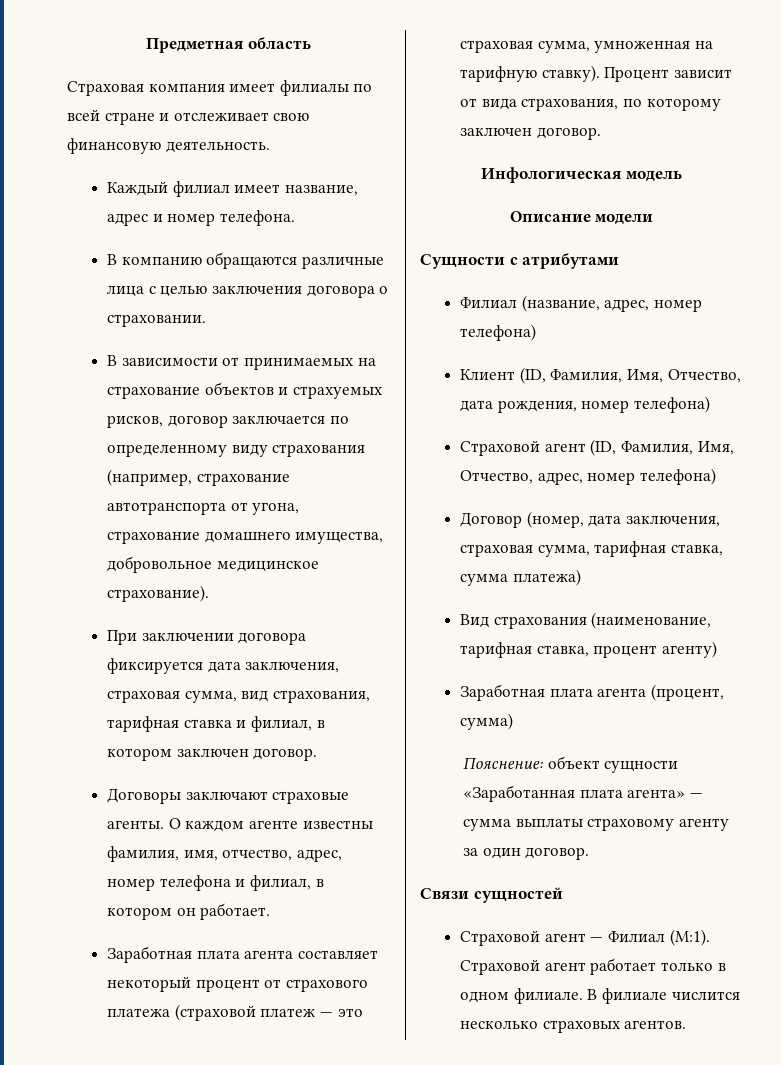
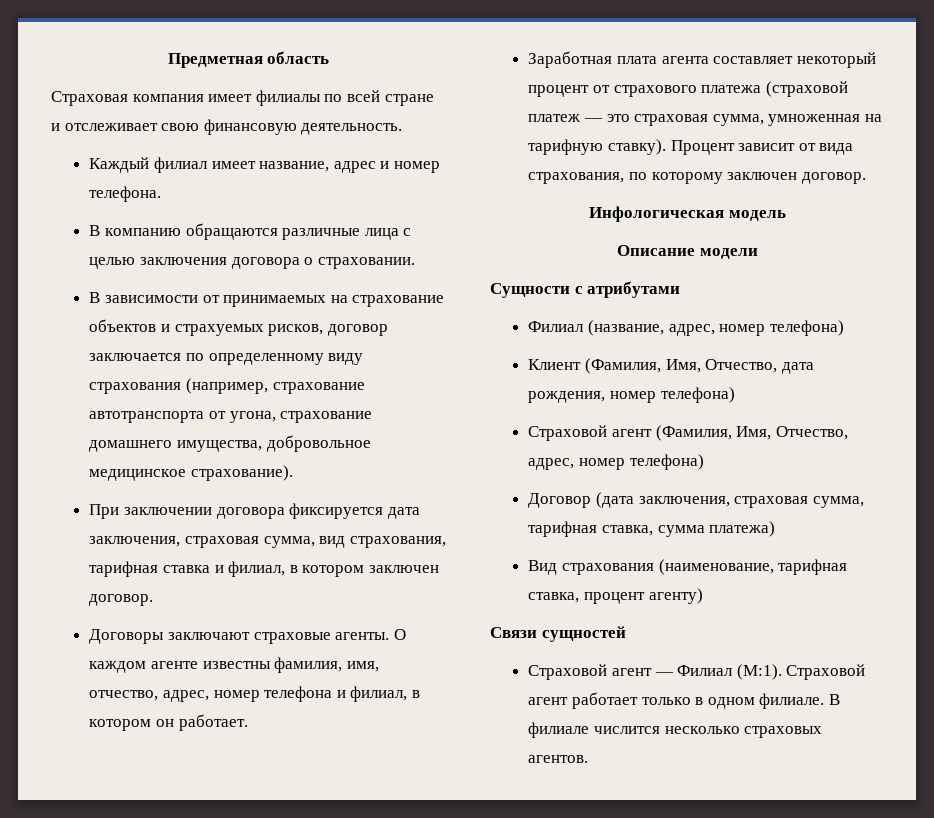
- Клиент (ID, Фамилия, Имя, Отчество, дата рождения, номер телефона)
+ Клиент (Фамилия, Имя, Отчество, дата рождения, номер телефона)
- Страховой агент (ID, Фамилия, Имя, Отчество, адрес, номер телефона)
+ Страховой агент (Фамилия, Имя, Отчество, адрес, номер телефона)
- Договор (номер, дата заключения, страховая сумма, тарифная ставка, сумма платежа)
+ Договор (дата заключения, страховая сумма, тарифная ставка, сумма платежа)
- Заработная плата агента (процент, сумма)
- Пояснение: объект сущности «Заработанная плата агента» — сумма выплаты страховому агенту за один договор.

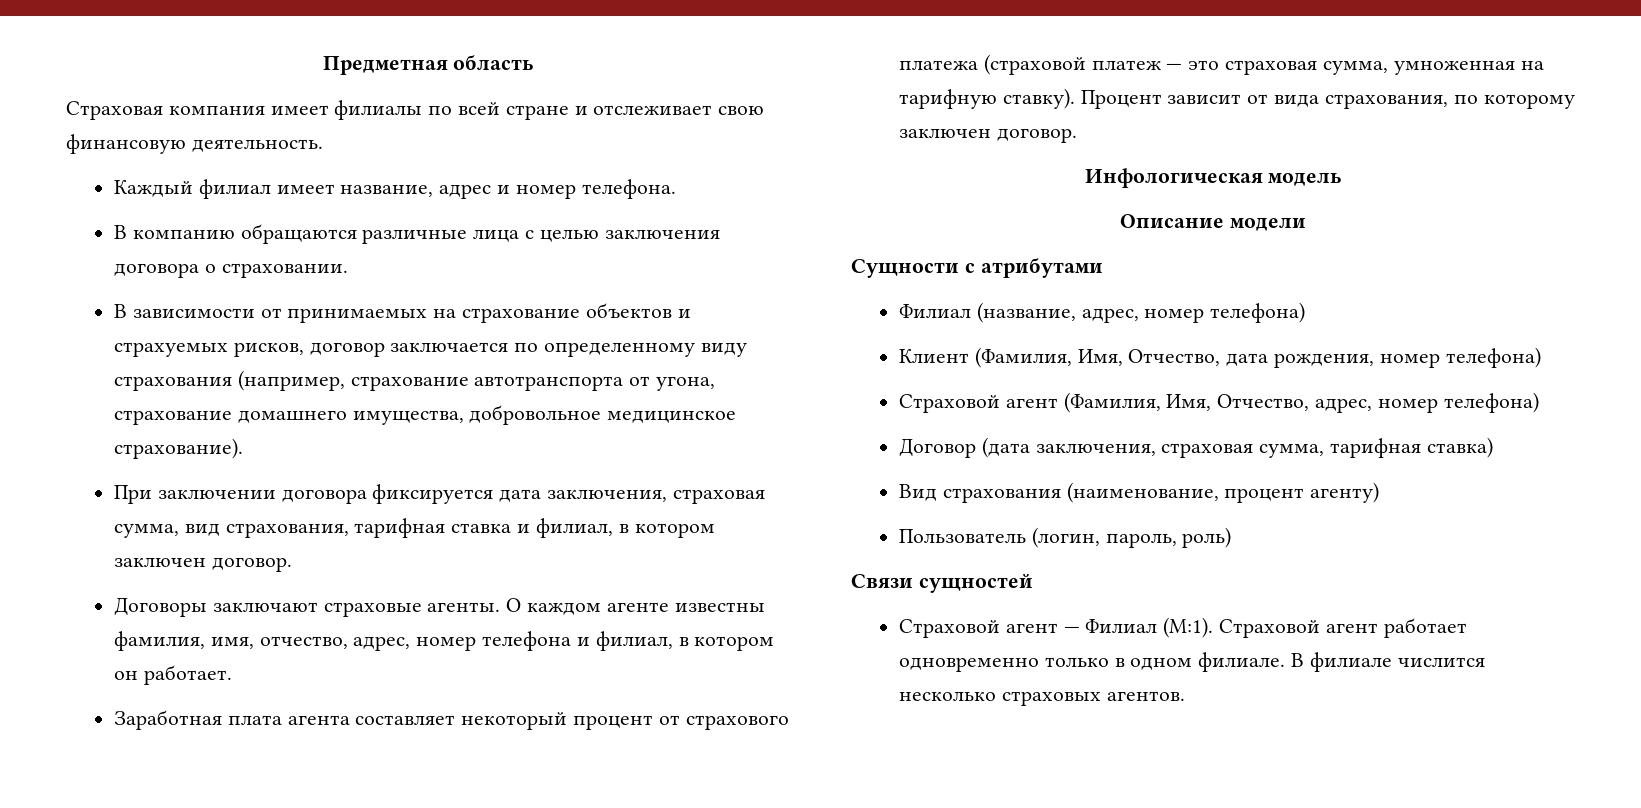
- Договор (дата заключения, страховая сумма, тарифная ставка, сумма платежа)
+ Договор (дата заключения, страховая сумма, тарифная ставка)
- Вид страхования (наименование, тарифная ставка, процент агенту)
+ Вид страхования (наименование, процент агенту)
+ Пользователь (логин, пароль, роль)
- Страховой агент работает только в одном филиале.
+ Страховой агент работает одновременно только в одном филиале.

